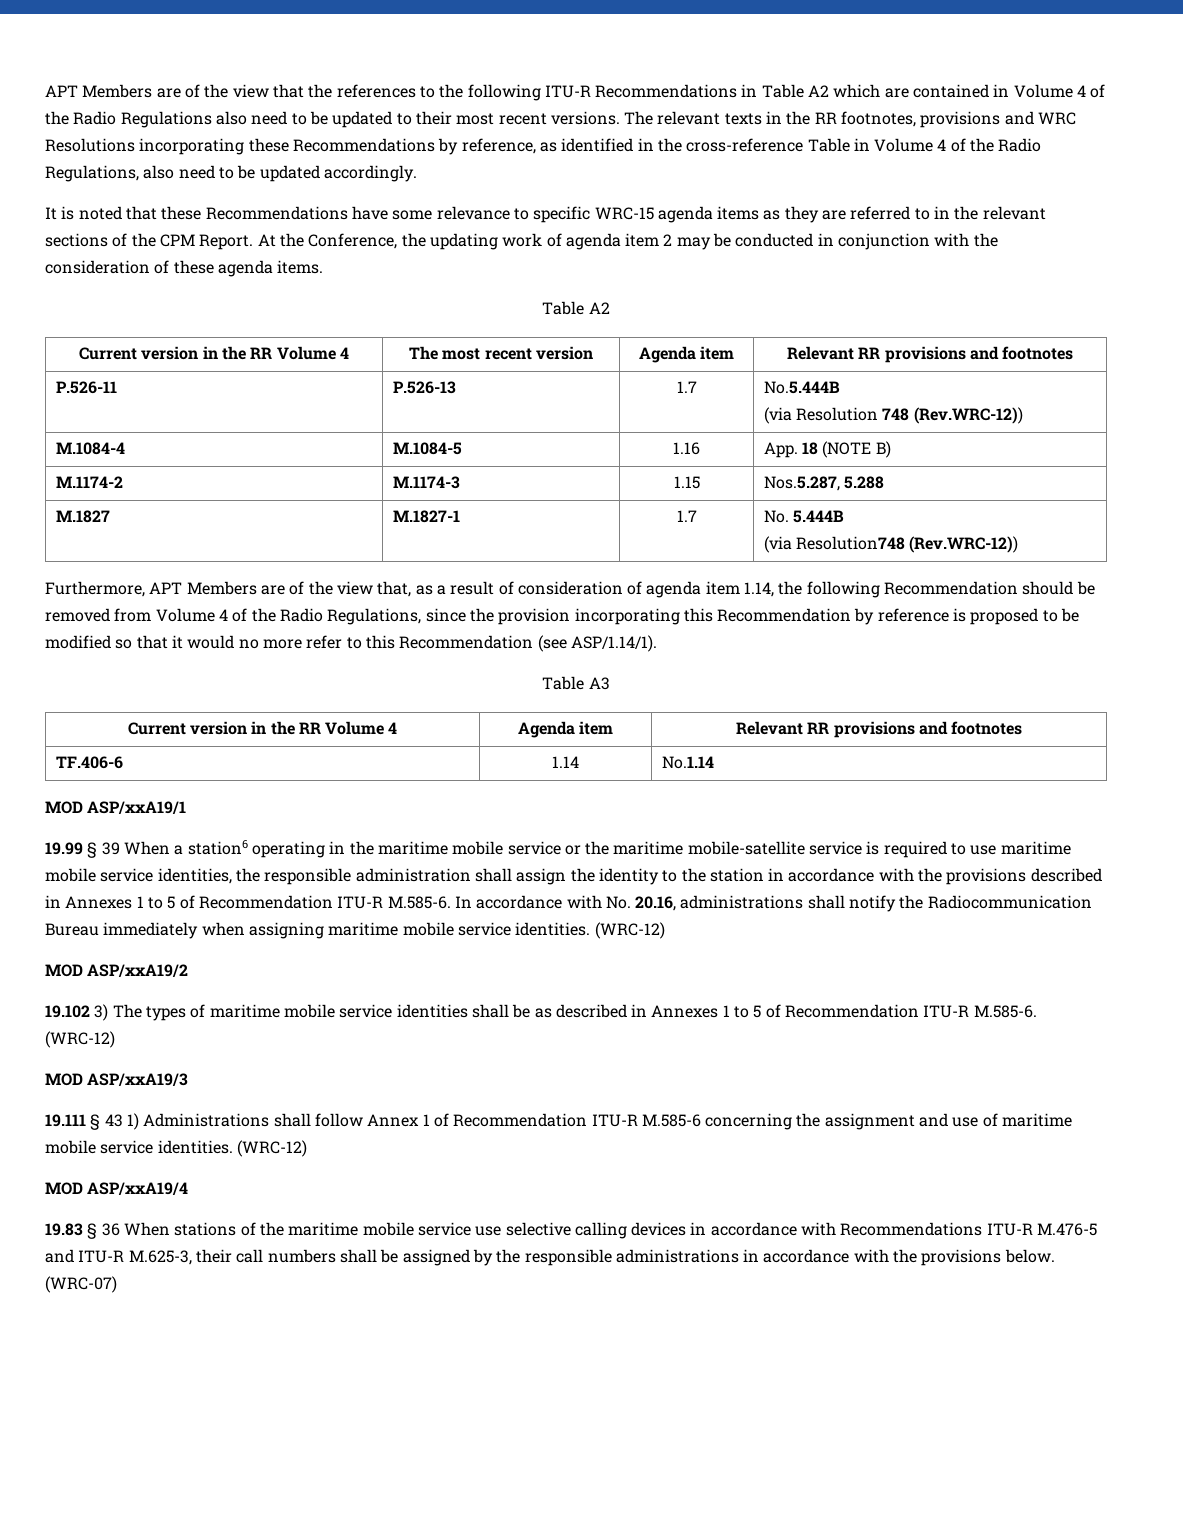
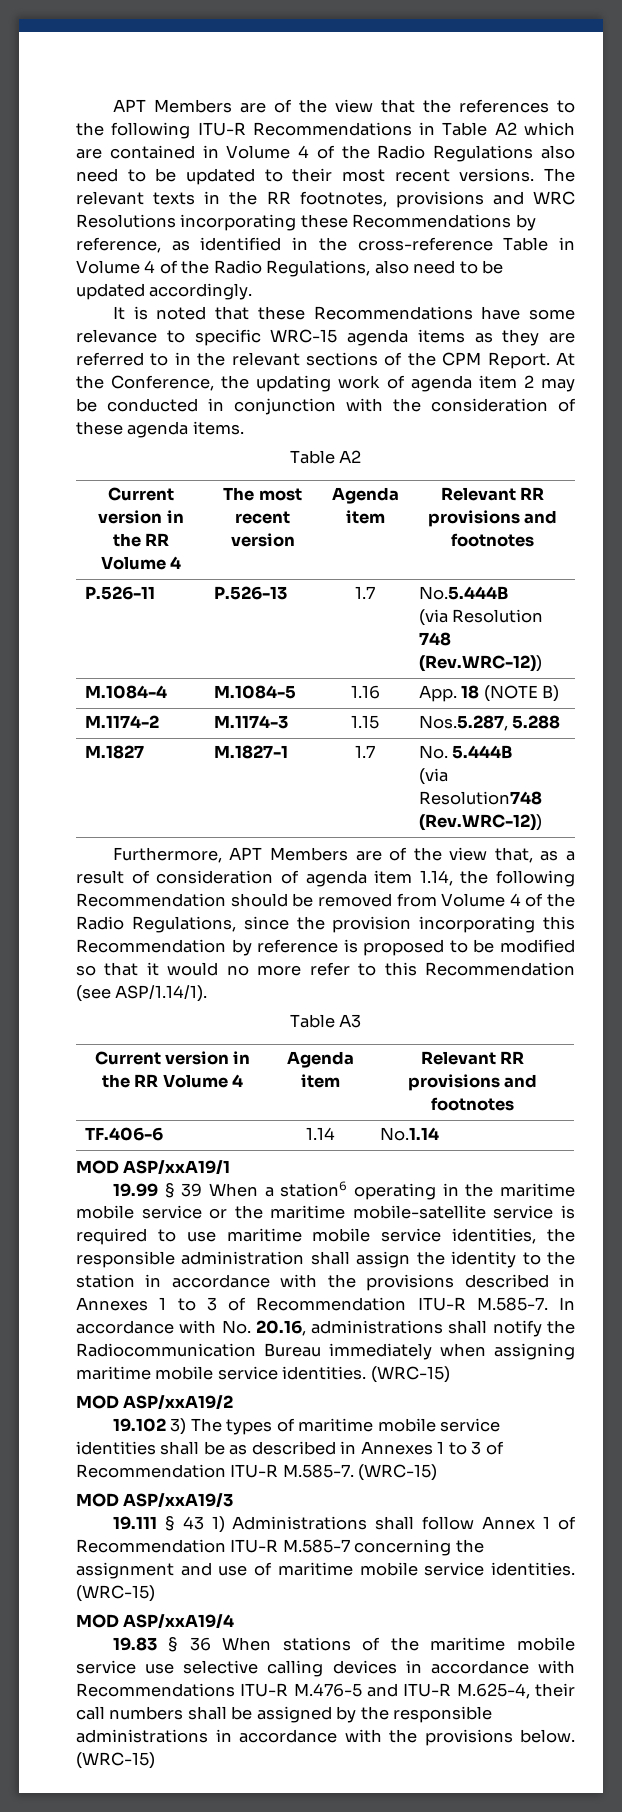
- 19.99 § 39 When a station6 operating in the maritime mobile service or the maritime mobile-satellite service is required to use maritime mobile service identities, the responsible administration shall assign the identity to the station in accordance with the provisions described in Annexes 1 to 5 of Recommendation ITU-R M.585-6. In accordance with No. 20.16, administrations shall notify the Radiocommunication Bureau immediately when assigning maritime mobile service identities. (WRC-12)
+ 19.99 § 39 When a station6 operating in the maritime mobile service or the maritime mobile-satellite service is required to use maritime mobile service identities, the responsible administration shall assign the identity to the station in accordance with the provisions described in Annexes 1 to 3 of Recommendation ITU-R M.585-7. In accordance with No. 20.16, administrations shall notify the Radiocommunication Bureau immediately when assigning maritime mobile service identities. (WRC-15)
- 19.102 3) The types of maritime mobile service identities shall be as described in Annexes 1 to 5 of Recommendation ITU-R M.585-6. (WRC-12)
+ 19.102 3) The types of maritime mobile service identities shall be as described in Annexes 1 to 3 of Recommendation ITU-R M.585-7. (WRC-15)
- 19.111 § 43 1) Administrations shall follow Annex 1 of Recommendation ITU-R M.585-6 concerning the assignment and use of maritime mobile service identities. (WRC-12)
+ 19.111 § 43 1) Administrations shall follow Annex 1 of Recommendation ITU-R M.585-7 concerning the assignment and use of maritime mobile service identities. (WRC-15)
- 19.83 § 36 When stations of the maritime mobile service use selective calling devices in accordance with Recommendations ITU-R M.476-5 and ITU-R M.625-3, their call numbers shall be assigned by the responsible administrations in accordance with the provisions below. (WRC-07)
+ 19.83 § 36 When stations of the maritime mobile service use selective calling devices in accordance with Recommendations ITU-R M.476-5 and ITU-R M.625-4, their call numbers shall be assigned by the responsible administrations in accordance with the provisions below. (WRC-15)

